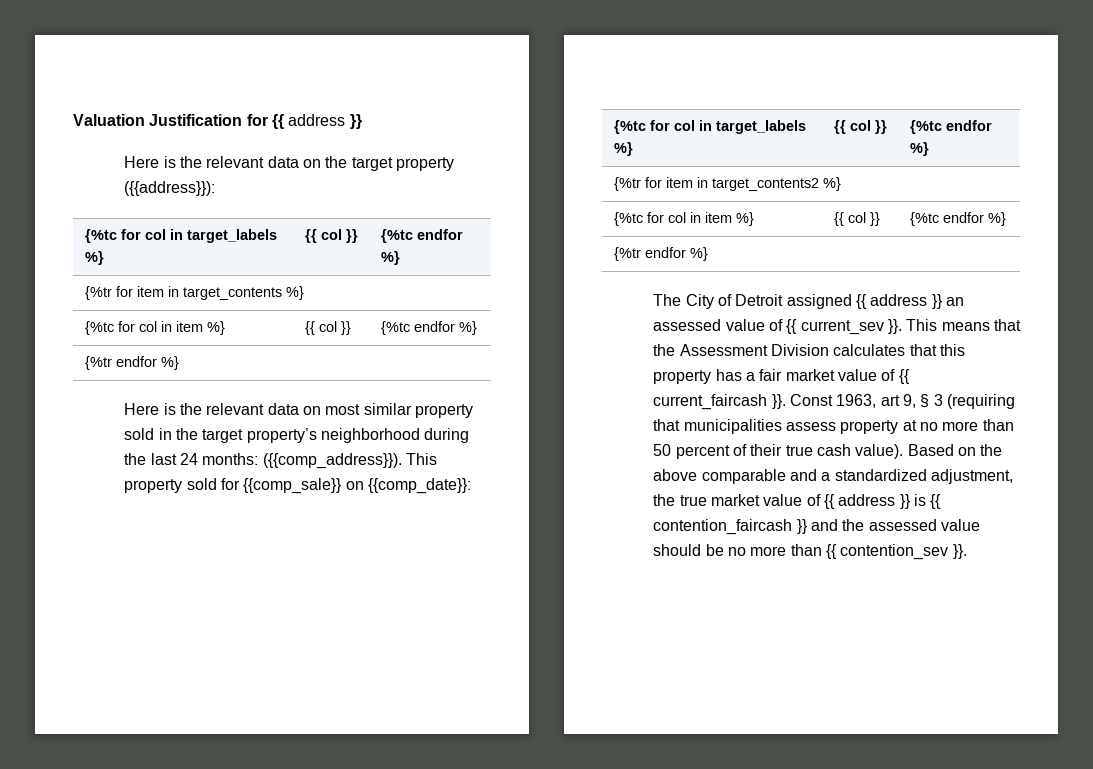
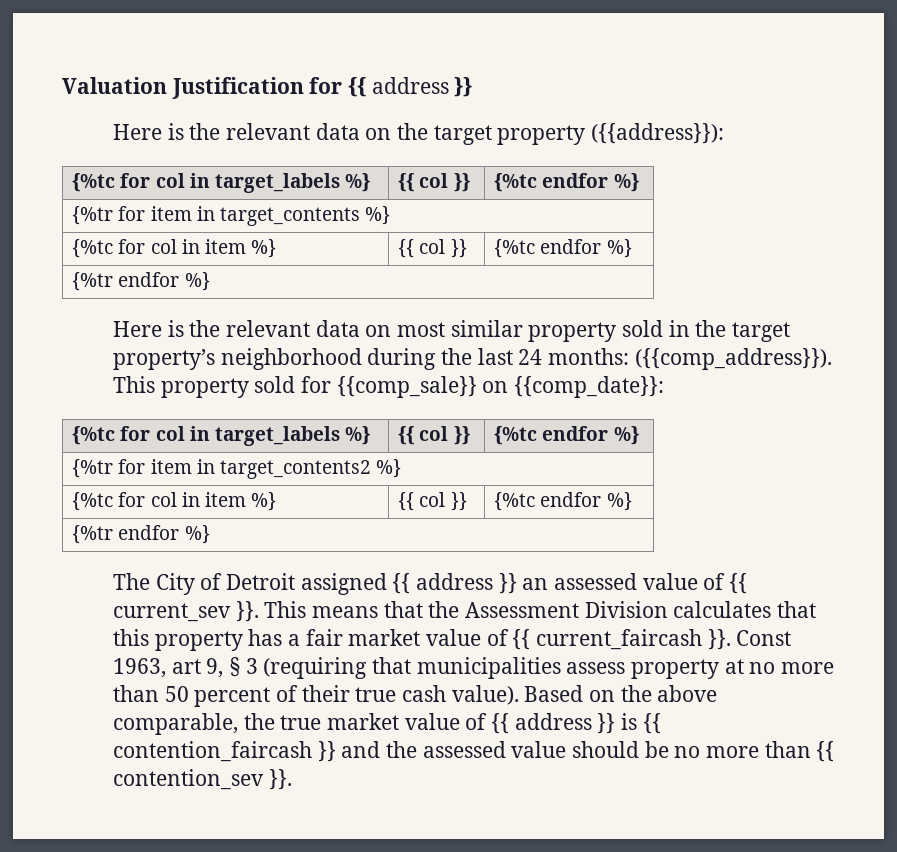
- Based on the above comparable and a standardized adjustment, the true market value of {{ address }} is {{ contention_faircash }} and the assessed value should be no more than {{ contention_sev }}.
+ Based on the above comparable, the true market value of {{ address }} is {{ contention_faircash }} and the assessed value should be no more than {{ contention_sev }}.

